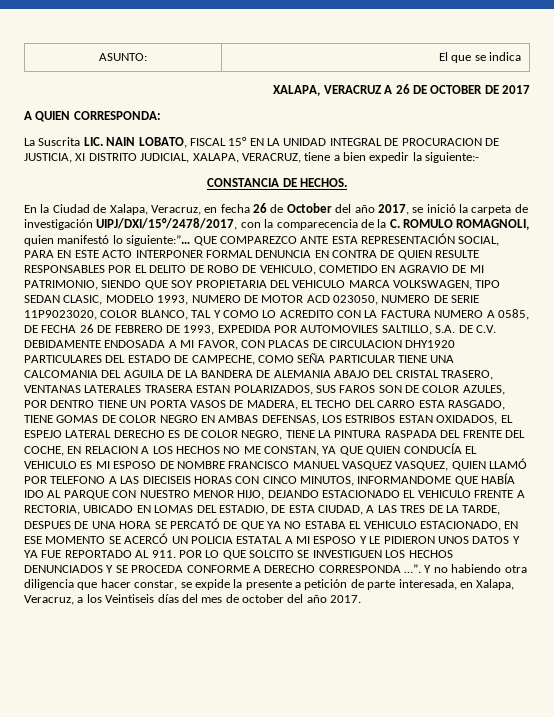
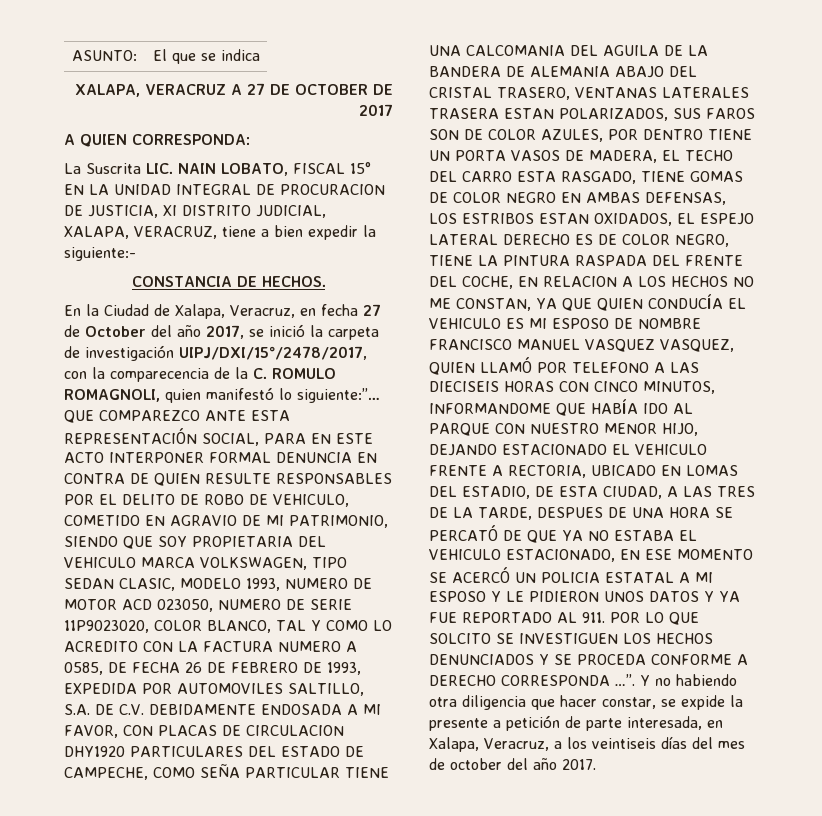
- XALAPA, VERACRUZ A 26 DE OCTOBER DE 2017
+ XALAPA, VERACRUZ A 27 DE OCTOBER DE 2017
- En la Ciudad de Xalapa, Veracruz, en fecha 26 de October del año 2017, se inició la carpeta de investigación UIPJ/DXI/15°/2478/2017, con la comparecencia de la C. ROMULO ROMAGNOLI, quien manifestó lo siguiente:”…
+ En la Ciudad de Xalapa, Veracruz, en fecha 27 de October del año 2017, se inició la carpeta de investigación UIPJ/DXI/15°/2478/2017, con la comparecencia de la C. ROMULO ROMAGNOLI, quien manifestó lo siguiente:”…
- Y no habiendo otra diligencia que hacer constar, se expide la presente a petición de parte interesada, en Xalapa, Veracruz, a los Veintiseis días del mes de october del año 2017.
+ Y no habiendo otra diligencia que hacer constar, se expide la presente a petición de parte interesada, en Xalapa, Veracruz, a los veintiseis días del mes de october del año 2017.

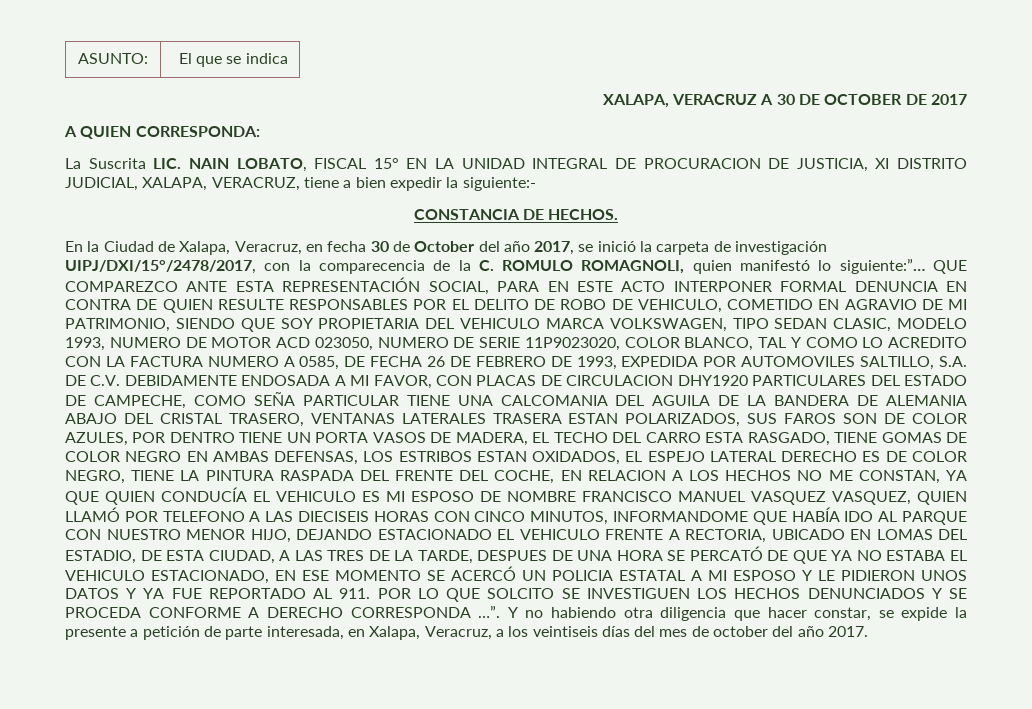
- XALAPA, VERACRUZ A 27 DE OCTOBER DE 2017
+ XALAPA, VERACRUZ A 30 DE OCTOBER DE 2017
- En la Ciudad de Xalapa, Veracruz, en fecha 27 de October del año 2017, se inició la carpeta de investigación UIPJ/DXI/15°/2478/2017, con la comparecencia de la C. ROMULO ROMAGNOLI, quien manifestó lo siguiente:”…
+ En la Ciudad de Xalapa, Veracruz, en fecha 30 de October del año 2017, se inició la carpeta de investigación UIPJ/DXI/15°/2478/2017, con la comparecencia de la C. ROMULO ROMAGNOLI, quien manifestó lo siguiente:”…

